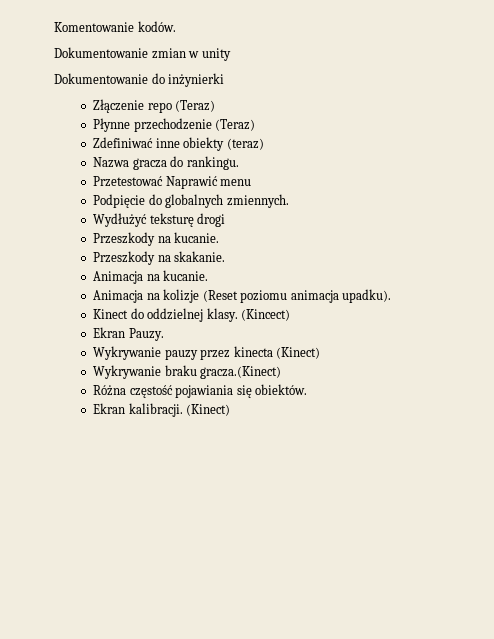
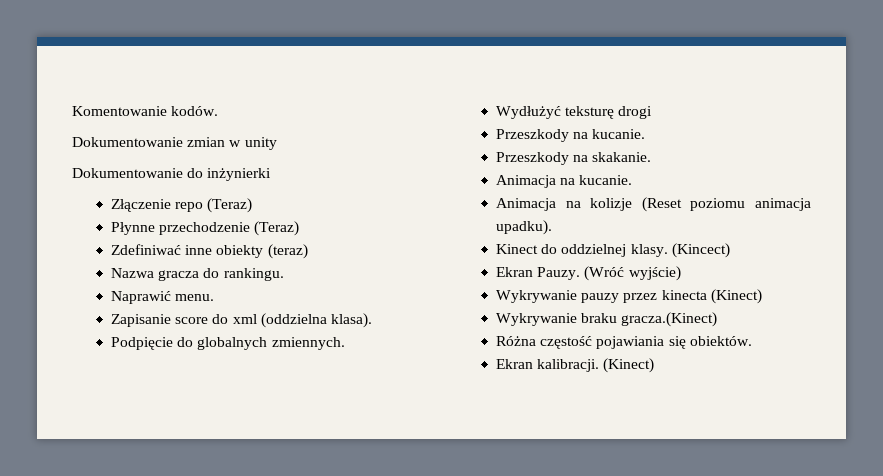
- Przetestować Naprawić menu
+ Naprawić menu.
+ Zapisanie score do xml (oddzielna klasa).
+ (Wróć wyjście)

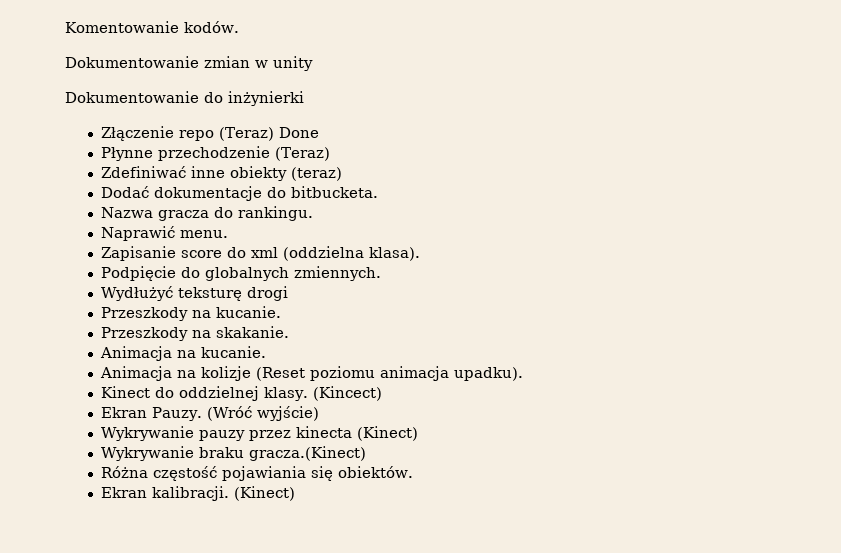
- Złączenie repo (Teraz)
+ Złączenie repo (Teraz) Done
+ Dodać dokumentacje do bitbucketa.

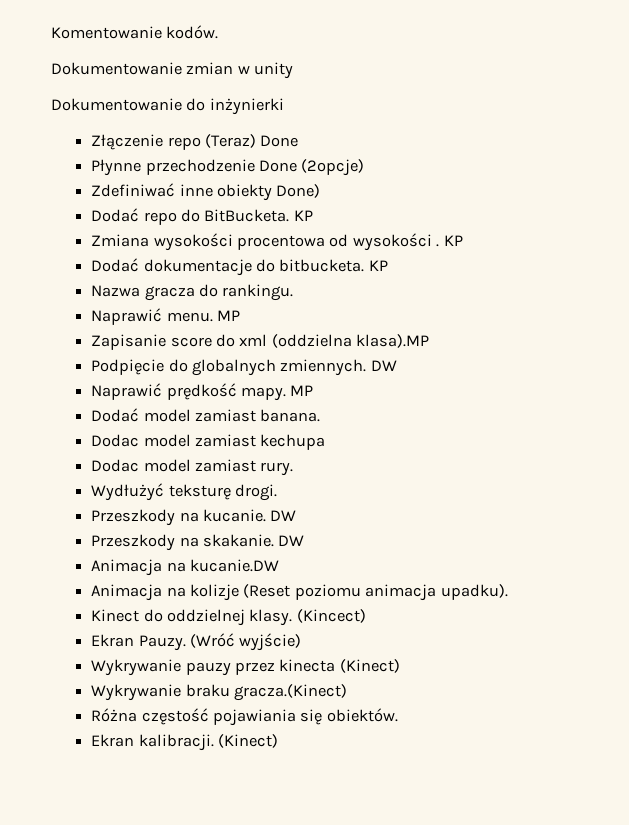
- Płynne przechodzenie (Teraz)
+ Płynne przechodzenie Done (2opcje)
- Zdefiniwać inne obiekty (teraz)
+ Zdefiniwać inne obiekty Done)
+ Dodać repo do BitBucketa. KP
+ Zmiana wysokości procentowa od wysokości . KP
- Dodać dokumentacje do bitbucketa.
+ Dodać dokumentacje do bitbucketa. KP
- Naprawić menu.
+ Naprawić menu. MP
- Zapisanie score do xml (oddzielna klasa).
+ Zapisanie score do xml (oddzielna klasa).MP
- Podpięcie do globalnych zmiennych.
+ Podpięcie do globalnych zmiennych. DW
+ Naprawić prędkość mapy. MP
+ Dodać model zamiast banana.
+ Dodac model zamiast kechupa
+ Dodac model zamiast rury.
- Wydłużyć teksturę drogi
+ Wydłużyć teksturę drogi.
- Przeszkody na kucanie.
+ Przeszkody na kucanie. DW
- Przeszkody na skakanie.
- Animacja na kucanie.
+ Przeszkody na skakanie. DW
+ Animacja na kucanie.DW

